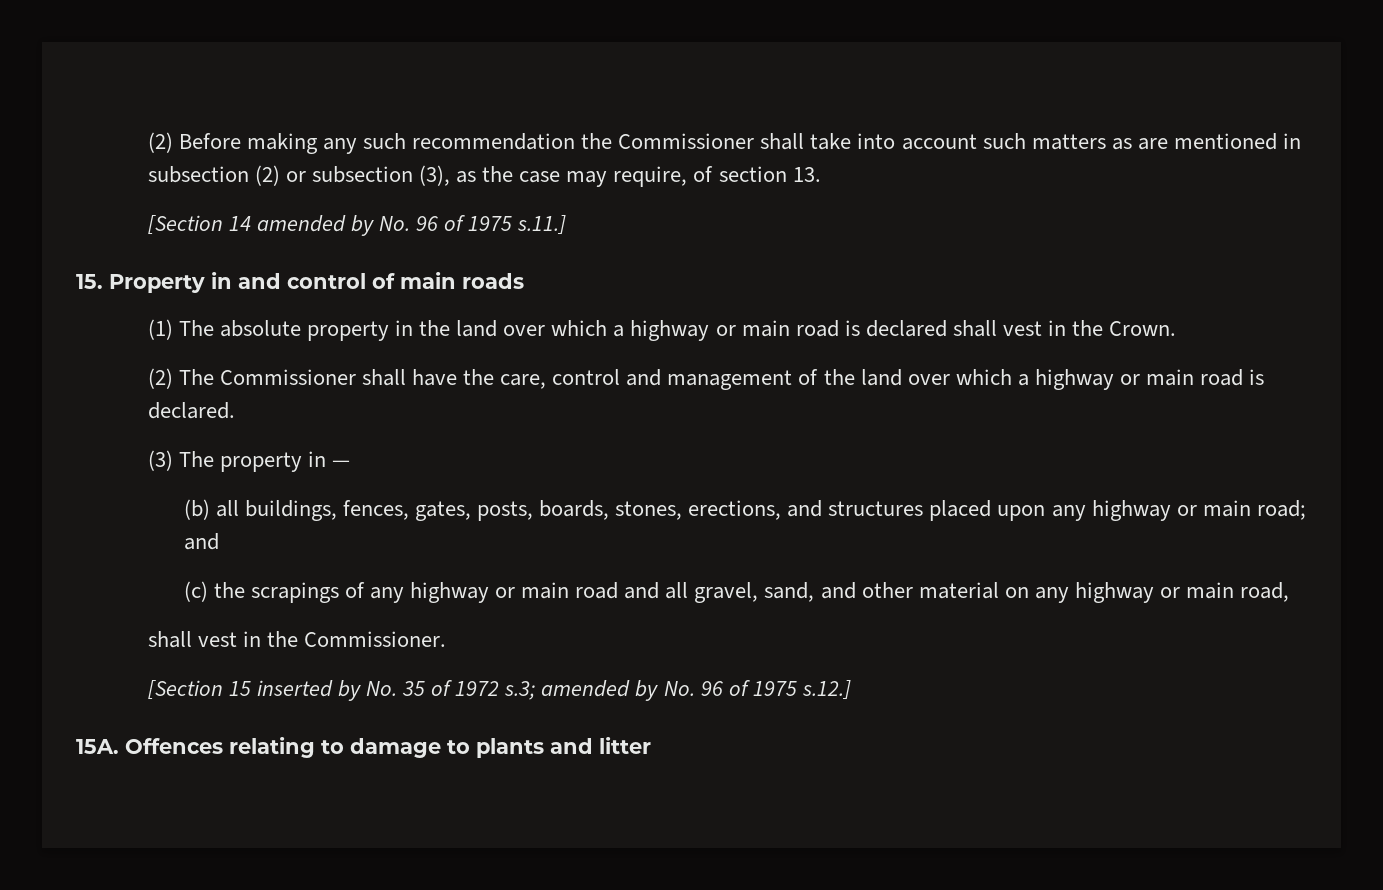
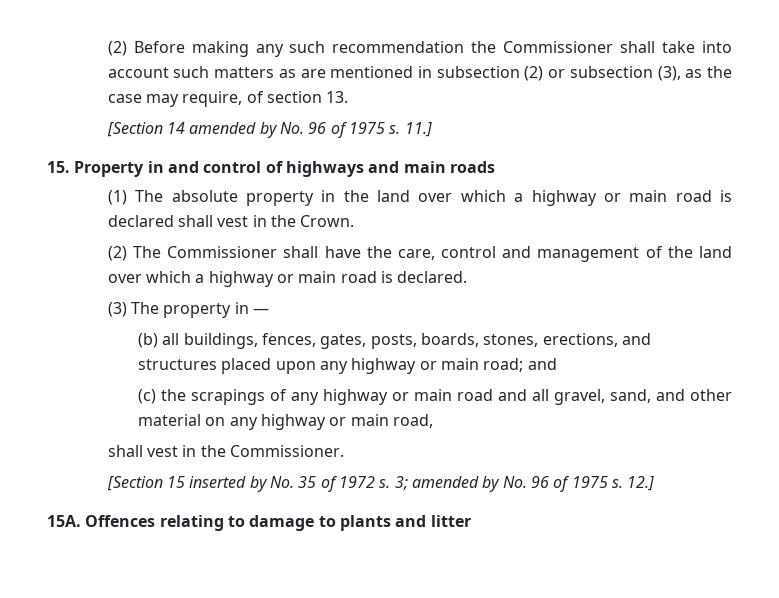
- [Section 14 amended by No. 96 of 1975 s.11.]
+ [Section 14 amended by No. 96 of 1975 s. 11.]
- 15. Property in and control of main roads
+ 15. Property in and control of highways and main roads
- [Section 15 inserted by No. 35 of 1972 s.3; amended by No. 96 of 1975 s.12.]
+ [Section 15 inserted by No. 35 of 1972 s. 3; amended by No. 96 of 1975 s. 12.]

